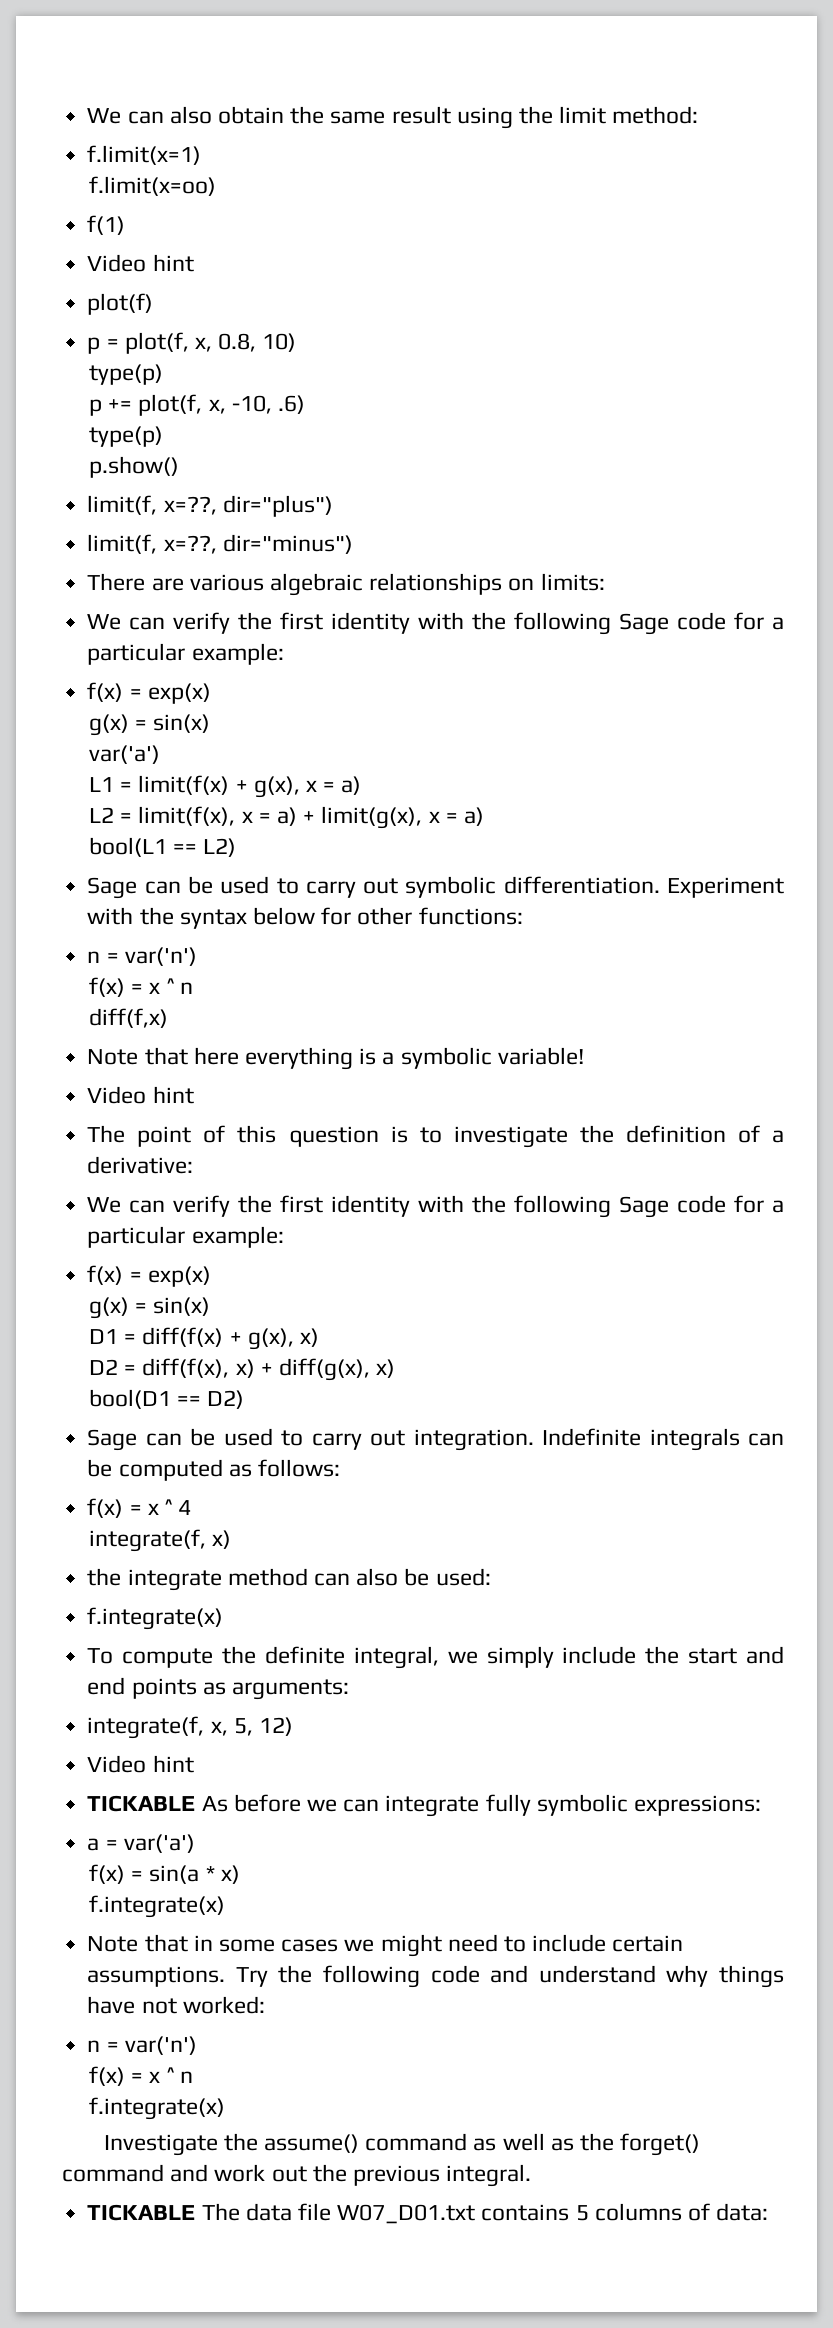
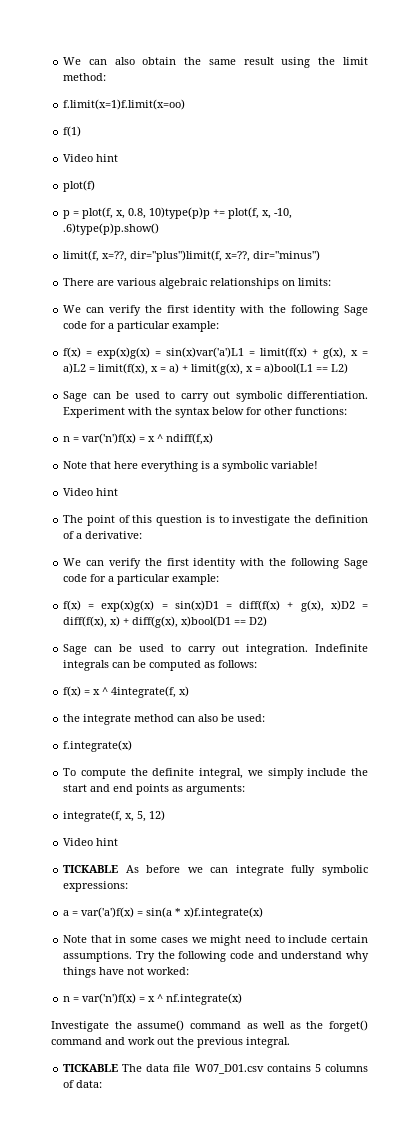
- f.limit(x=1)
- f.limit(x=oo)
+ f.limit(x=1)f.limit(x=oo)
- p = plot(f, x, 0.8, 10)
- type(p)
- p += plot(f, x, -10, .6)
- type(p)
- p.show()
- limit(f, x=??, dir="plus")
- limit(f, x=??, dir="minus")
+ p = plot(f, x, 0.8, 10)type(p)p += plot(f, x, -10, .6)type(p)p.show()
+ limit(f, x=??, dir="plus")limit(f, x=??, dir="minus")
  There are various algebraic relationships on limits:
  We can verify the first identity with the following Sage code for a particular example:
- f(x) = exp(x)
- g(x) = sin(x)
- var('a')
- L1 = limit(f(x) + g(x), x = a)
- L2 = limit(f(x), x = a) + limit(g(x), x = a)
- bool(L1 == L2)
+ f(x) = exp(x)g(x) = sin(x)var('a')L1 = limit(f(x) + g(x), x = a)L2 = limit(f(x), x = a) + limit(g(x), x = a)bool(L1 == L2)
  Experiment with the syntax below for other functions:
- n = var('n')
- f(x) = x ^ n
- diff(f,x)
+ n = var('n')f(x) = x ^ ndiff(f,x)
  The point of this question is to investigate the definition of a derivative:
  We can verify the first identity with the following Sage code for a particular example:
- f(x) = exp(x)
- g(x) = sin(x)
- D1 = diff(f(x) + g(x), x)
- D2 = diff(f(x), x) + diff(g(x), x)
- bool(D1 == D2)
+ f(x) = exp(x)g(x) = sin(x)D1 = diff(f(x) + g(x), x)D2 = diff(f(x), x) + diff(g(x), x)bool(D1 == D2)
- f(x) = x ^ 4
- integrate(f, x)
+ f(x) = x ^ 4integrate(f, x)
- a = var('a')
- f(x) = sin(a * x)
- f.integrate(x)
+ a = var('a')f(x) = sin(a * x)f.integrate(x)
  Try the following code and understand why things have not worked:
- n = var('n')
- f(x) = x ^ n
- f.integrate(x)
+ n = var('n')f(x) = x ^ nf.integrate(x)
- TICKABLE The data file W07_D01.txt contains 5 columns of data:
+ TICKABLE The data file W07_D01.csv contains 5 columns of data:

